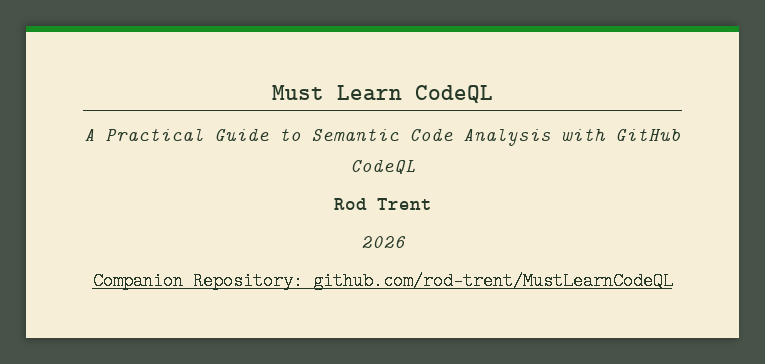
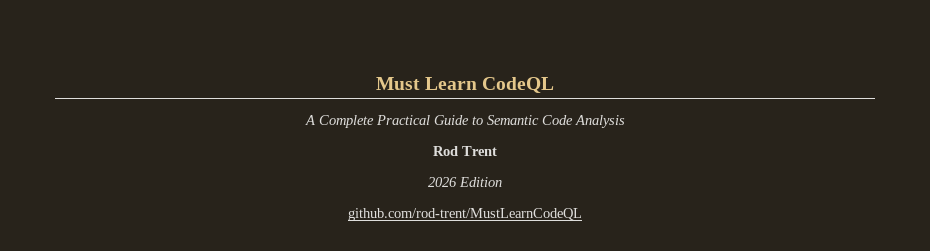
- A Practical Guide to Semantic Code Analysis with GitHub CodeQL
+ A Complete Practical Guide to Semantic Code Analysis
- 2026
- Companion Repository: github.com/rod-trent/MustLearnCodeQL
+ 2026 Edition
+ github.com/rod-trent/MustLearnCodeQL

